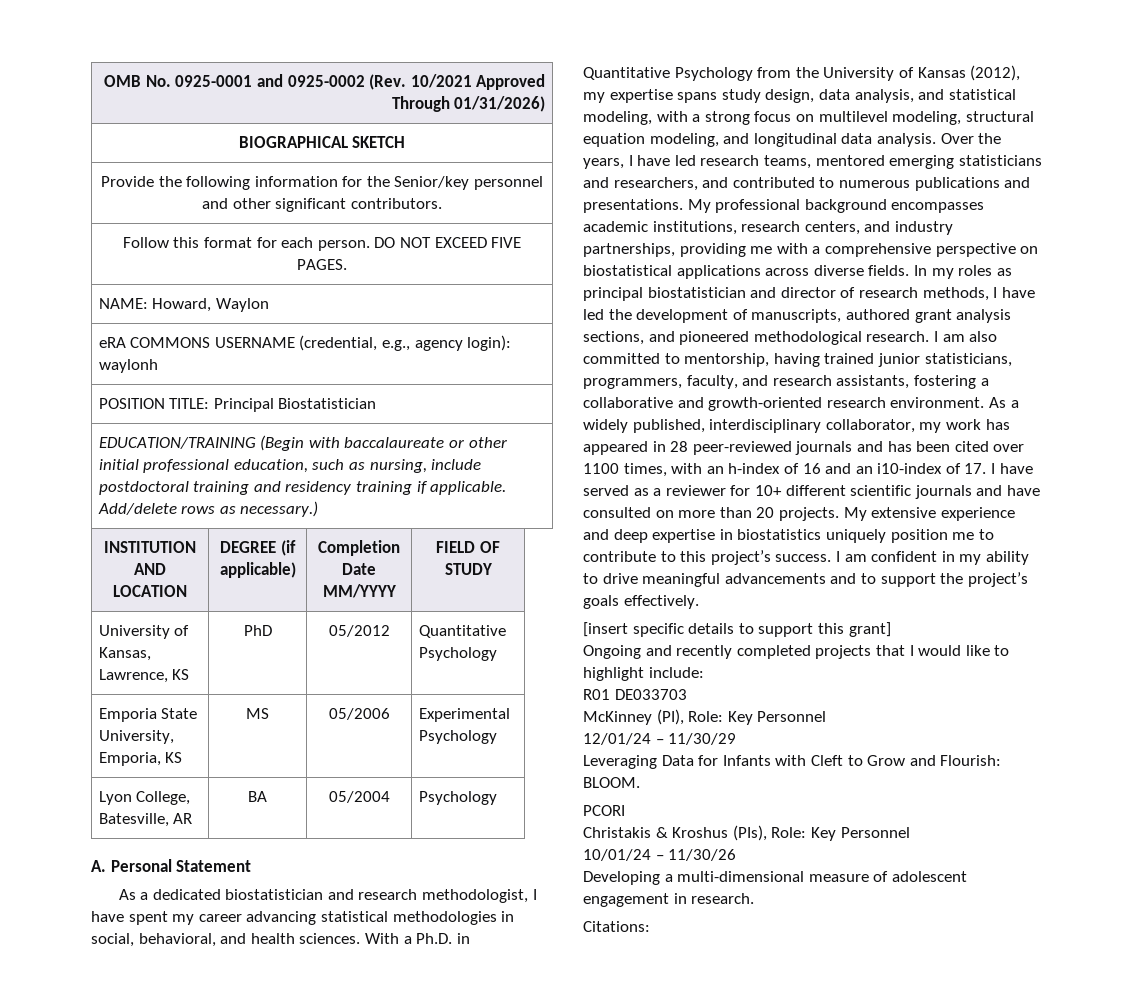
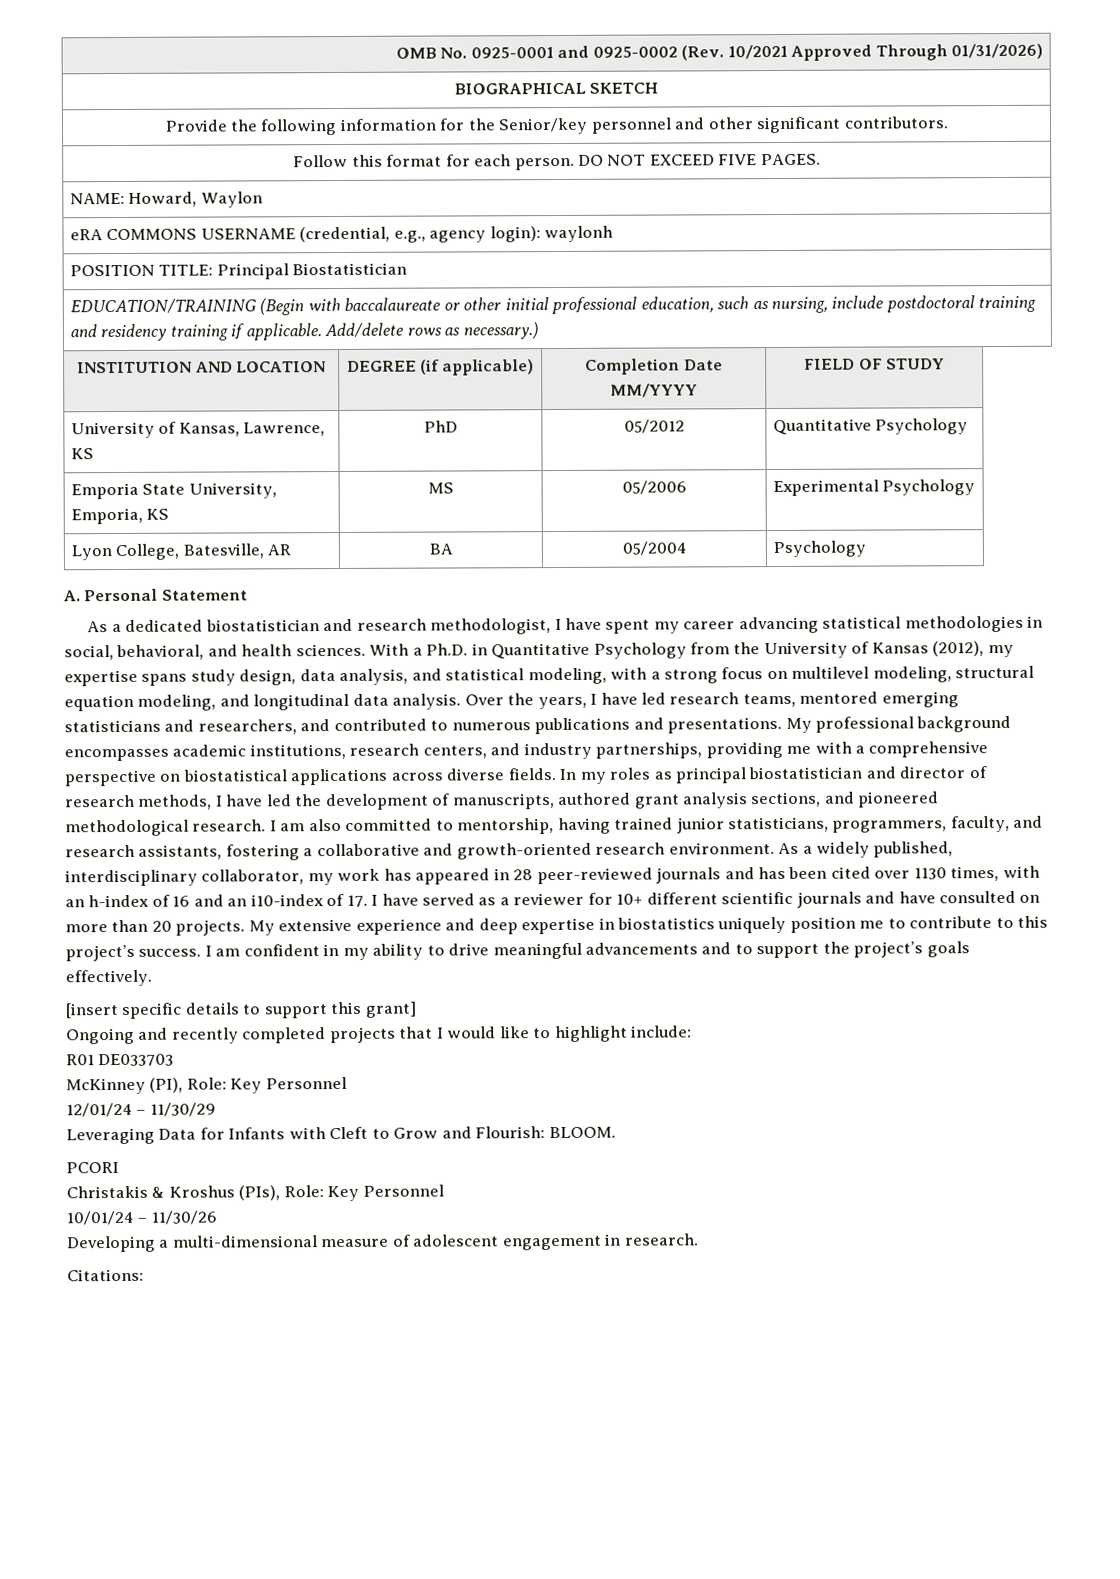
- As a widely published, interdisciplinary collaborator, my work has appeared in 28 peer-reviewed journals and has been cited over 1100 times, with an h-index of 16 and an i10-index of 17. I have served as a reviewer for 10+ different scientific journals and have consulted on more than 20 projects.
+ As a widely published, interdisciplinary collaborator, my work has appeared in 28 peer-reviewed journals and has been cited over 1130 times, with an h-index of 16 and an i10-index of 17. I have served as a reviewer for 10+ different scientific journals and have consulted on more than 20 projects.

